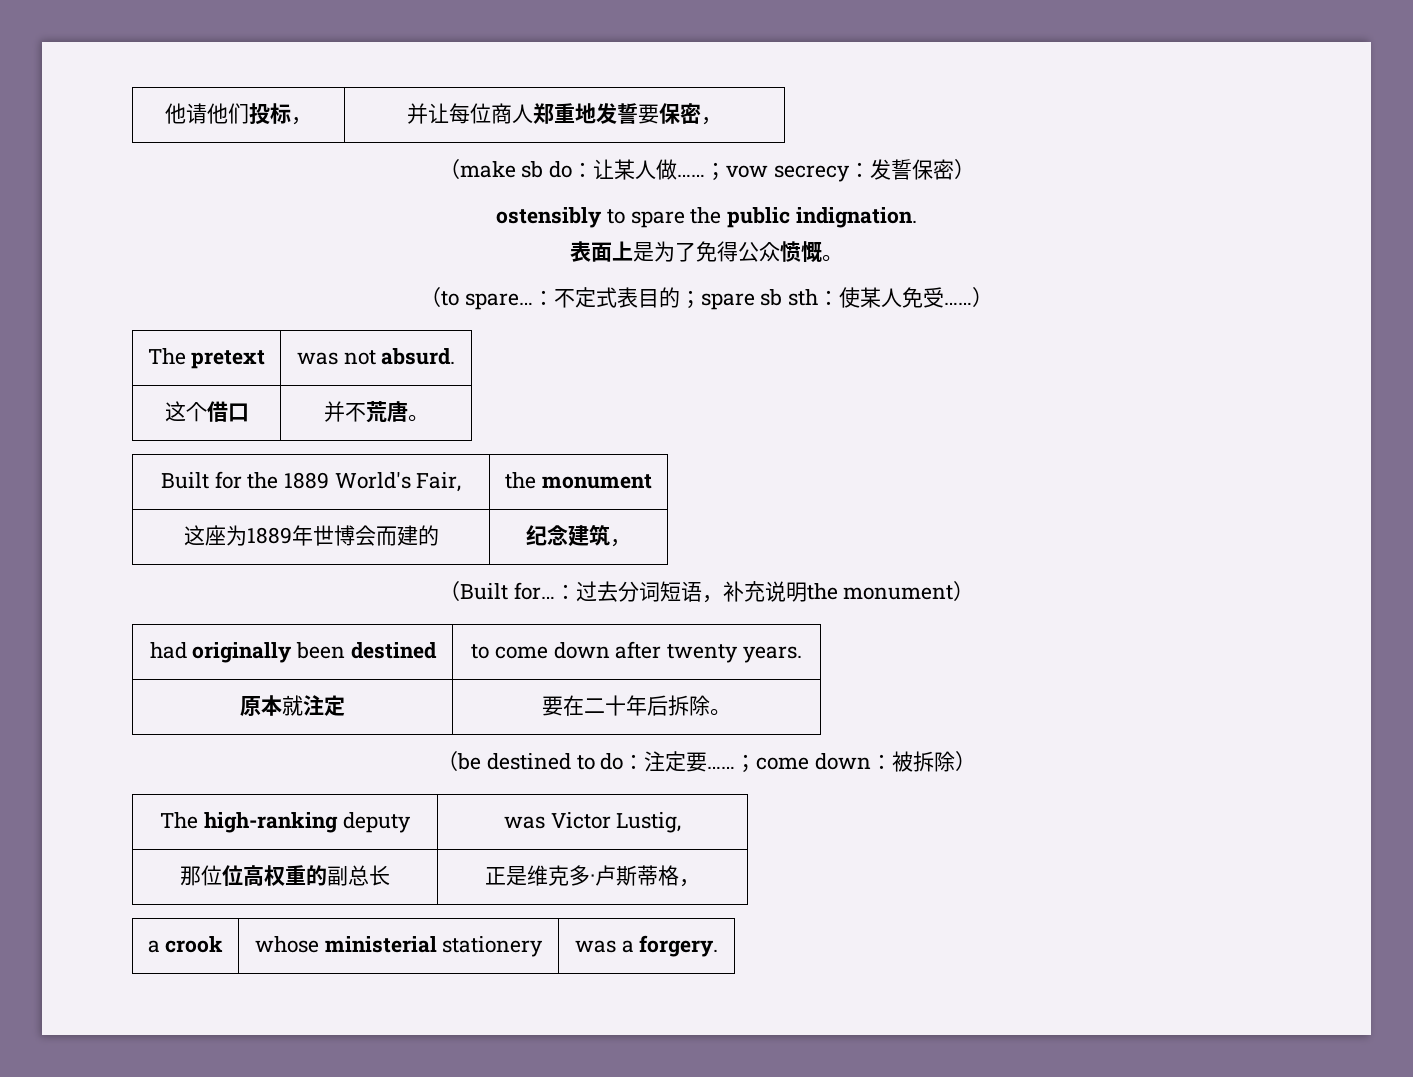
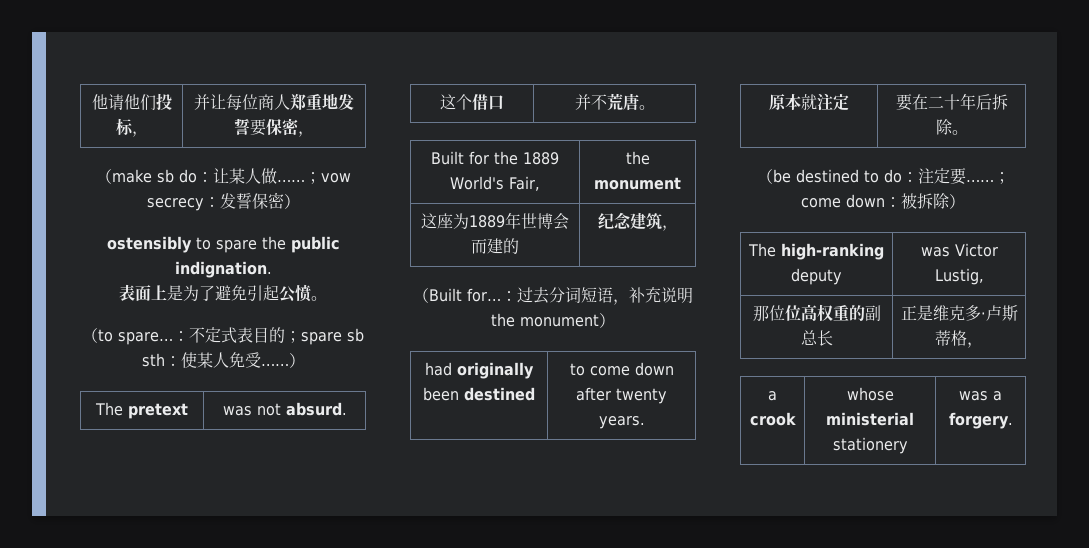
- 表面上是为了免得公众愤慨。
+ 表面上是为了避免引起公愤。

